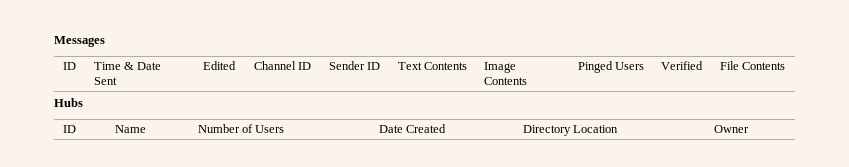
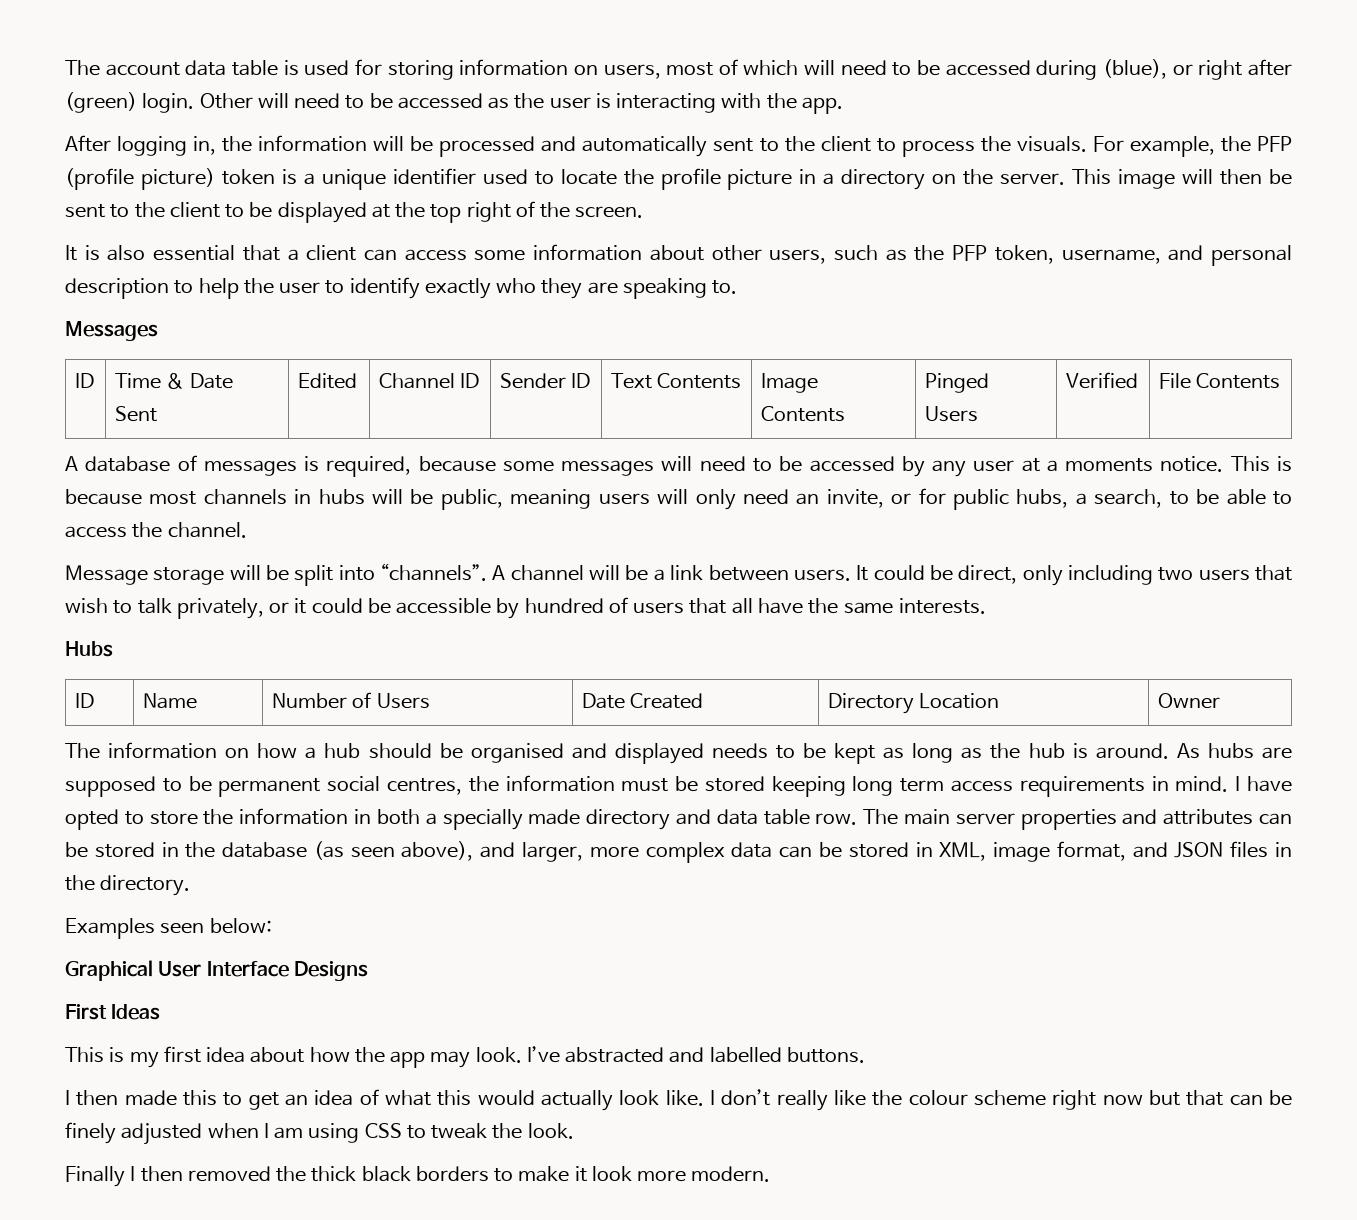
+ The account data table is used for storing information on users, most of which will need to be accessed during (blue), or right after (green) login. Other will need to be accessed as the user is interacting with the app.
+ After logging in, the information will be processed and automatically sent to the client to process the visuals. For example, the PFP (profile picture) token is a unique identifier used to locate the profile picture in a directory on the server. This image will then be sent to the client to be displayed at the top right of the screen.
+ It is also essential that a client can access some information about other users, such as the PFP token, username, and personal description to help the user to identify exactly who they are speaking to.
+ A database of messages is required, because some messages will need to be accessed by any user at a moments notice. This is because most channels in hubs will be public, meaning users will only need an invite, or for public hubs, a search, to be able to access the channel.
+ Message storage will be split into “channels”. A channel will be a link between users. It could be direct, only including two users that wish to talk privately, or it could be accessible by hundred of users that all have the same interests.
+ The information on how a hub should be organised and displayed needs to be kept as long as the hub is around. As hubs are supposed to be permanent social centres, the information must be stored keeping long term access requirements in mind. I have opted to store the information in both a specially made directory and data table row. The main server properties and attributes can be stored in the database (as seen above), and larger, more complex data can be stored in XML, image format, and JSON files in the directory.
+ Examples seen below:
+ Graphical User Interface Designs
+ First Ideas
+ This is my first idea about how the app may look. I’ve abstracted and labelled buttons.
+ I then made this to get an idea of what this would actually look like. I don’t really like the colour scheme right now but that can be finely adjusted when I am using CSS to tweak the look.
+ Finally I then removed the thick black borders to make it look more modern.

